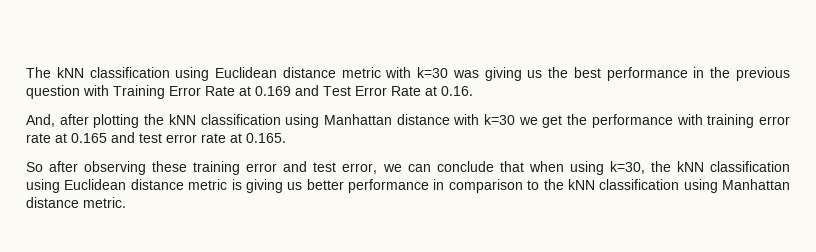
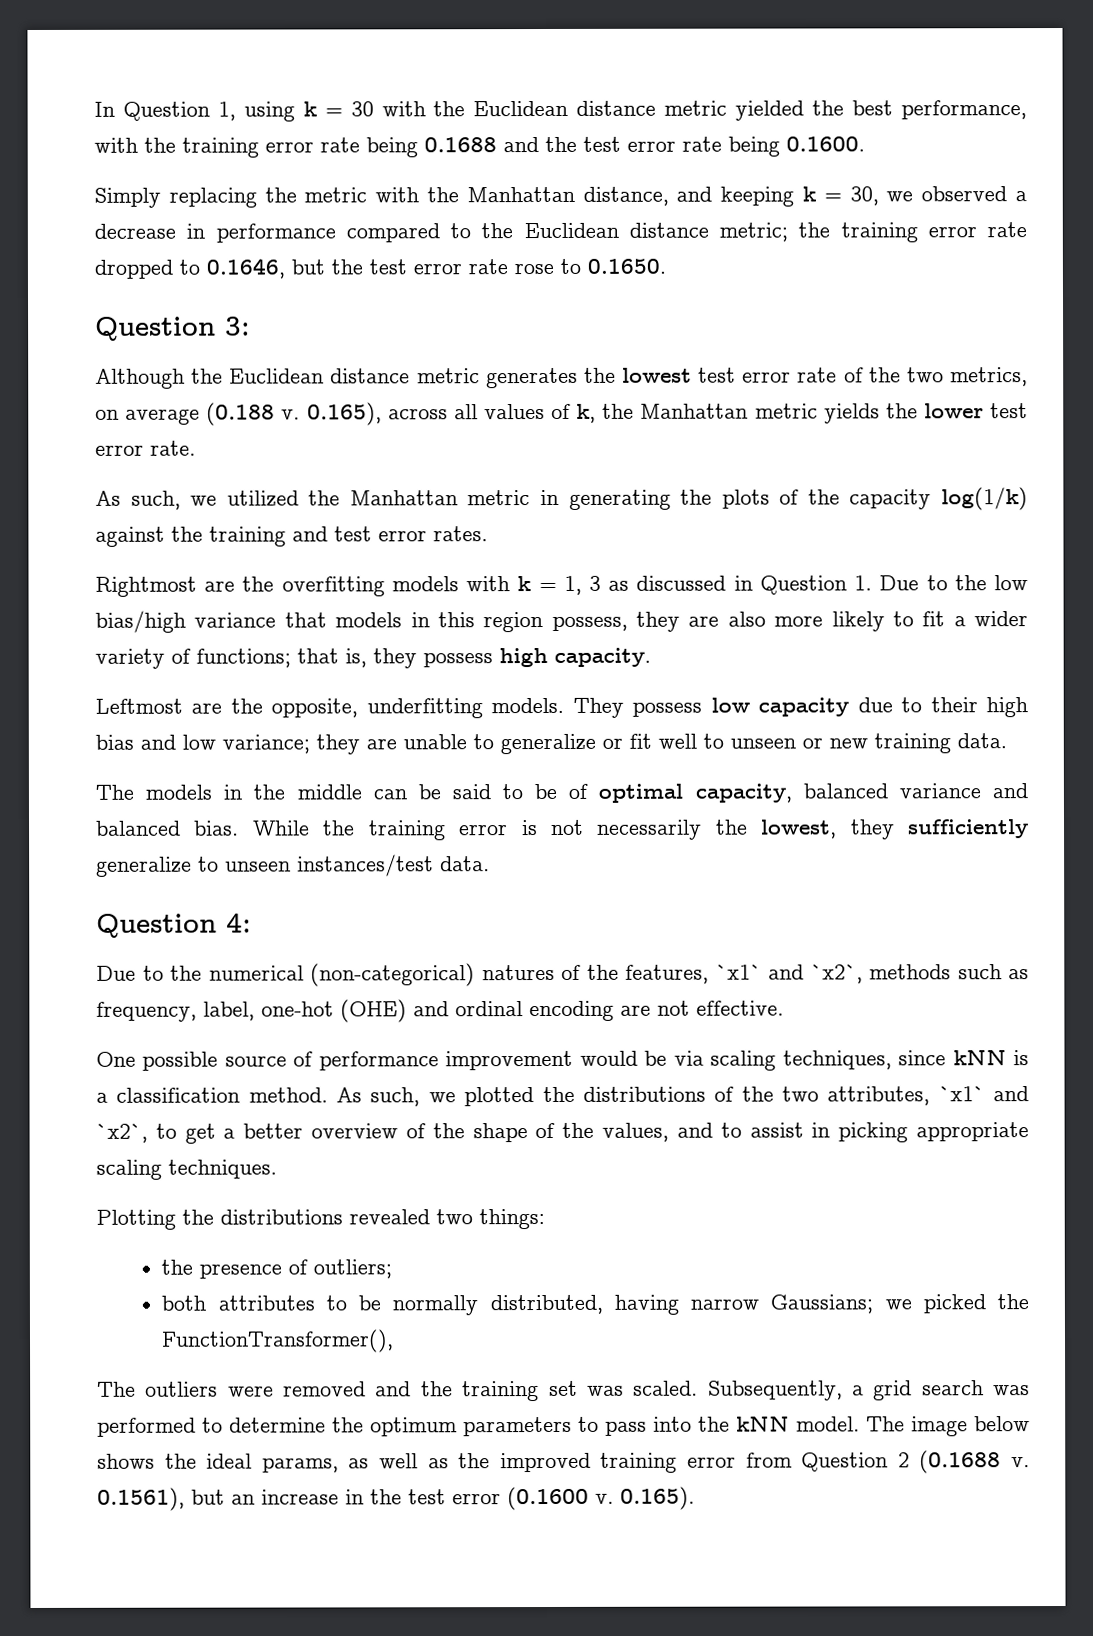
- The kNN classification using Euclidean distance metric with k=30 was giving us the best performance in the previous question with Training Error Rate at 0.169 and Test Error Rate at 0.16.
- And, after plotting the kNN classification using Manhattan distance with k=30 we get the performance with training error rate at 0.165 and test error rate at 0.165.
- So after observing these training error and test error, we can conclude that when using k=30, the kNN classification using Euclidean distance metric is giving us better performance in comparison to the kNN classification using Manhattan distance metric.
+ In Question 1, using k = 30 with the Euclidean distance metric yielded the best performance, with the training error rate being 0.1688 and the test error rate being 0.1600.
+ Simply replacing the metric with the Manhattan distance, and keeping k = 30, we observed a decrease in performance compared to the Euclidean distance metric; the training error rate dropped to 0.1646, but the test error rate rose to 0.1650.
+ Question 3:
+ Although the Euclidean distance metric generates the lowest test error rate of the two metrics, on average (0.188 v. 0.165), across all values of k, the Manhattan metric yields the lower test error rate.
+ As such, we utilized the Manhattan metric in generating the plots of the capacity log(1/k) against the training and test error rates.
+ Rightmost are the overfitting models with k = 1, 3 as discussed in Question 1. Due to the low bias/high variance that models in this region possess, they are also more likely to fit a wider variety of functions; that is, they possess high capacity.
+ Leftmost are the opposite, underfitting models. They possess low capacity due to their high bias and low variance; they are unable to generalize or fit well to unseen or new training data.
+ The models in the middle can be said to be of optimal capacity, balanced variance and balanced bias. While the training error is not necessarily the lowest, they sufficiently generalize to unseen instances/test data.
+ Question 4:
+ Due to the numerical (non-categorical) natures of the features, `x1` and `x2`, methods such as frequency, label, one-hot (OHE) and ordinal encoding are not effective.
+ One possible source of performance improvement would be via scaling techniques, since kNN is a classification method. As such, we plotted the distributions of the two attributes, `x1` and `x2`, to get a better overview of the shape of the values, and to assist in picking appropriate scaling techniques.
+ Plotting the distributions revealed two things:
+ the presence of outliers;
+ both attributes to be normally distributed, having narrow Gaussians; we picked the FunctionTransformer(),
+ The outliers were removed and the training set was scaled. Subsequently, a grid search was performed to determine the optimum parameters to pass into the kNN model. The image below shows the ideal params, as well as the improved training error from Question 2 (0.1688 v. 0.1561), but an increase in the test error (0.1600 v. 0.165).

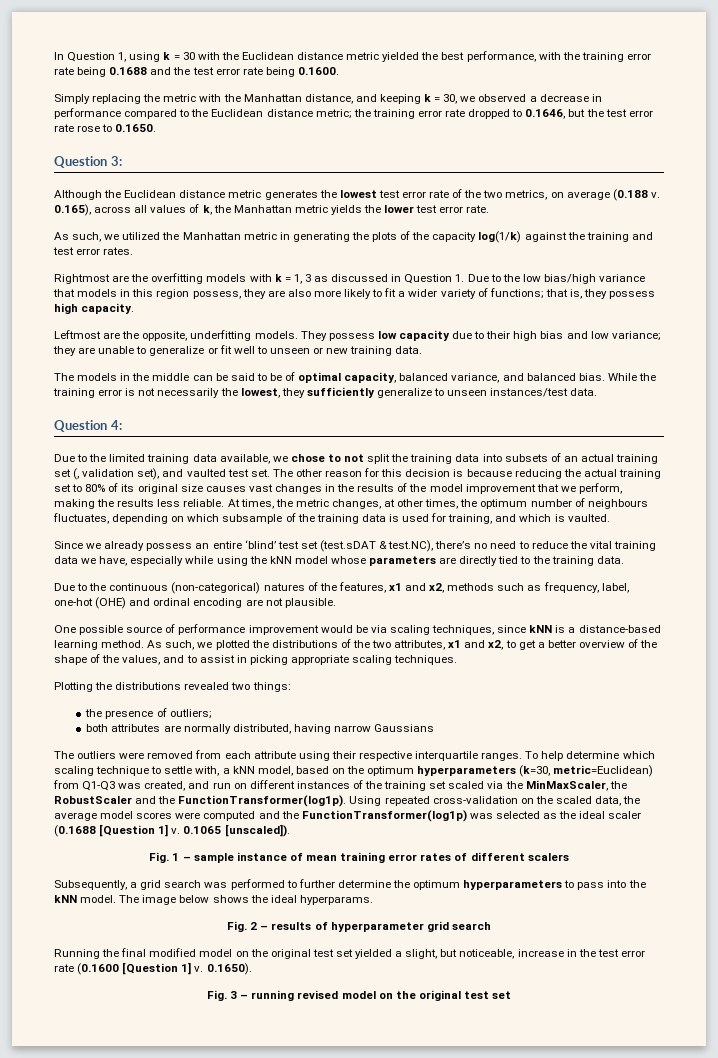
- The models in the middle can be said to be of optimal capacity, balanced variance and balanced bias.
+ The models in the middle can be said to be of optimal capacity, balanced variance, and balanced bias.
- Due to the numerical (non-categorical) natures of the features, `x1` and `x2`, methods such as frequency, label, one-hot (OHE) and ordinal encoding are not effective.
+ Due to the limited training data available, we chose to not split the training data into subsets of an actual training set (, validation set), and vaulted test set. The other reason for this decision is because reducing the actual training set to 80% of its original size causes vast changes in the results of the model improvement that we perform, making the results less reliable. At times, the metric changes, at other times, the optimum number of neighbours fluctuates, depending on which subsample of the training data is used for training, and which is vaulted.
+ Since we already possess an entire ‘blind’ test set (test.sDAT & test.NC), there’s no need to reduce the vital training data we have, especially while using the kNN model whose parameters are directly tied to the training data.
+ Due to the continuous (non-categorical) natures of the features, x1 and x2, methods such as frequency, label, one-hot (OHE) and ordinal encoding are not plausible.
- One possible source of performance improvement would be via scaling techniques, since kNN is a classification method.
+ One possible source of performance improvement would be via scaling techniques, since kNN is a distance-based learning method.
- As such, we plotted the distributions of the two attributes, `x1` and `x2`, to get a better overview of the shape of the values, and to assist in picking appropriate scaling techniques.
+ As such, we plotted the distributions of the two attributes, x1 and x2, to get a better overview of the shape of the values, and to assist in picking appropriate scaling techniques.
- both attributes to be normally distributed, having narrow Gaussians; we picked the FunctionTransformer(),
+ both attributes are normally distributed, having narrow Gaussians
- The outliers were removed and the training set was scaled. Subsequently, a grid search was performed to determine the optimum parameters to pass into the kNN model.
+ The outliers were removed from each attribute using their respective interquartile ranges. To help determine which scaling technique to settle with, a kNN model, based on the optimum hyperparameters (k=30, metric=Euclidean) from Q1-Q3 was created, and run on different instances of the training set scaled via the MinMaxScaler, the RobustScaler and the FunctionTransformer(log1p). Using repeated cross-validation on the scaled data, the average model scores were computed and the FunctionTransformer(log1p) was selected as the ideal scaler (0.1688 [Question 1] v. 0.1065 [unscaled]).
+ Fig. 1 – sample instance of mean training error rates of different scalers
+ Subsequently, a grid search was performed to further determine the optimum hyperparameters to pass into the kNN model.
- The image below shows the ideal params, as well as the improved training error from Question 2 (0.1688 v. 0.1561), but an increase in the test error (0.1600 v. 0.165).
+ The image below shows the ideal hyperparams.
+ Fig. 2 – results of hyperparameter grid search
+ Running the final modified model on the original test set yielded a slight, but noticeable, increase in the test error rate (0.1600 [Question 1] v. 0.1650).
+ Fig. 3 – running revised model on the original test set

